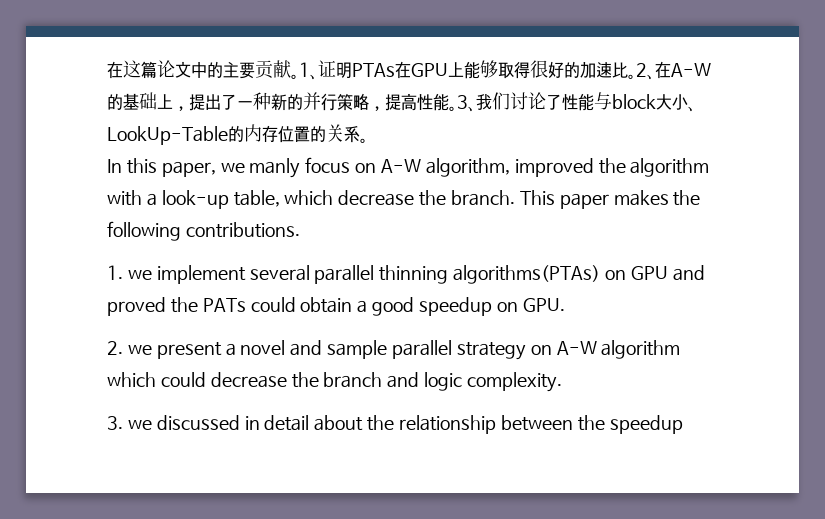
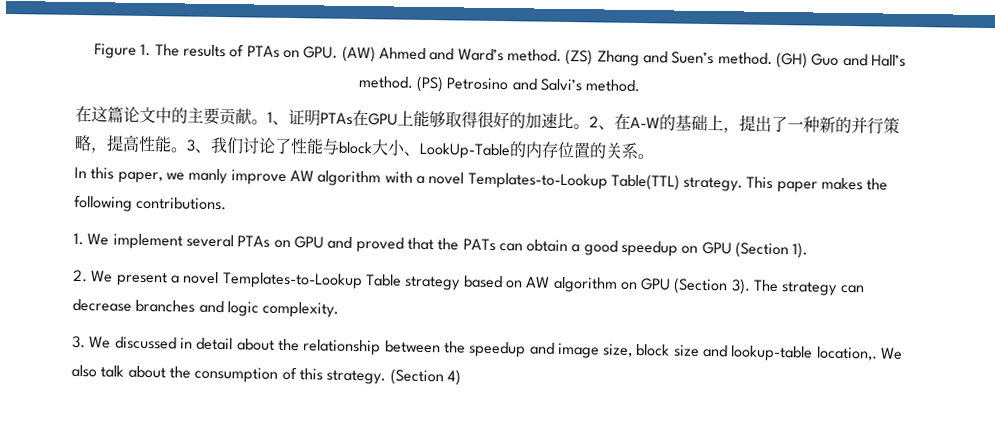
+ Figure 1. The results of PTAs on GPU. (AW) Ahmed and Ward’s method. (ZS) Zhang and Suen’s method. (GH) Guo and Hall’s method. (PS) Petrosino and Salvi’s method.
- In this paper, we manly focus on A-W algorithm, improved the algorithm with a look-up table, which decrease the branch.
+ In this paper, we manly improve AW algorithm with a novel Templates-to-Lookup Table(TTL) strategy.
- 1. we implement several parallel thinning algorithms(PTAs) on GPU and proved the PATs could obtain a good speedup on GPU.
+ 1. We implement several PTAs on GPU and proved that the PATs can obtain a good speedup on GPU (Section 1).
- 2. we present a novel and sample parallel strategy on A-W algorithm which could decrease the branch and logic complexity.
+ 2. We present a novel Templates-to-Lookup Table strategy based on AW algorithm on GPU (Section 3). The strategy can decrease branches and logic complexity.
- 3. we discussed in detail about the relationship between the speedup
+ 3. We discussed in detail about the relationship between the speedup and image size, block size and lookup-table location,. We also talk about the consumption of this strategy. (Section 4)

